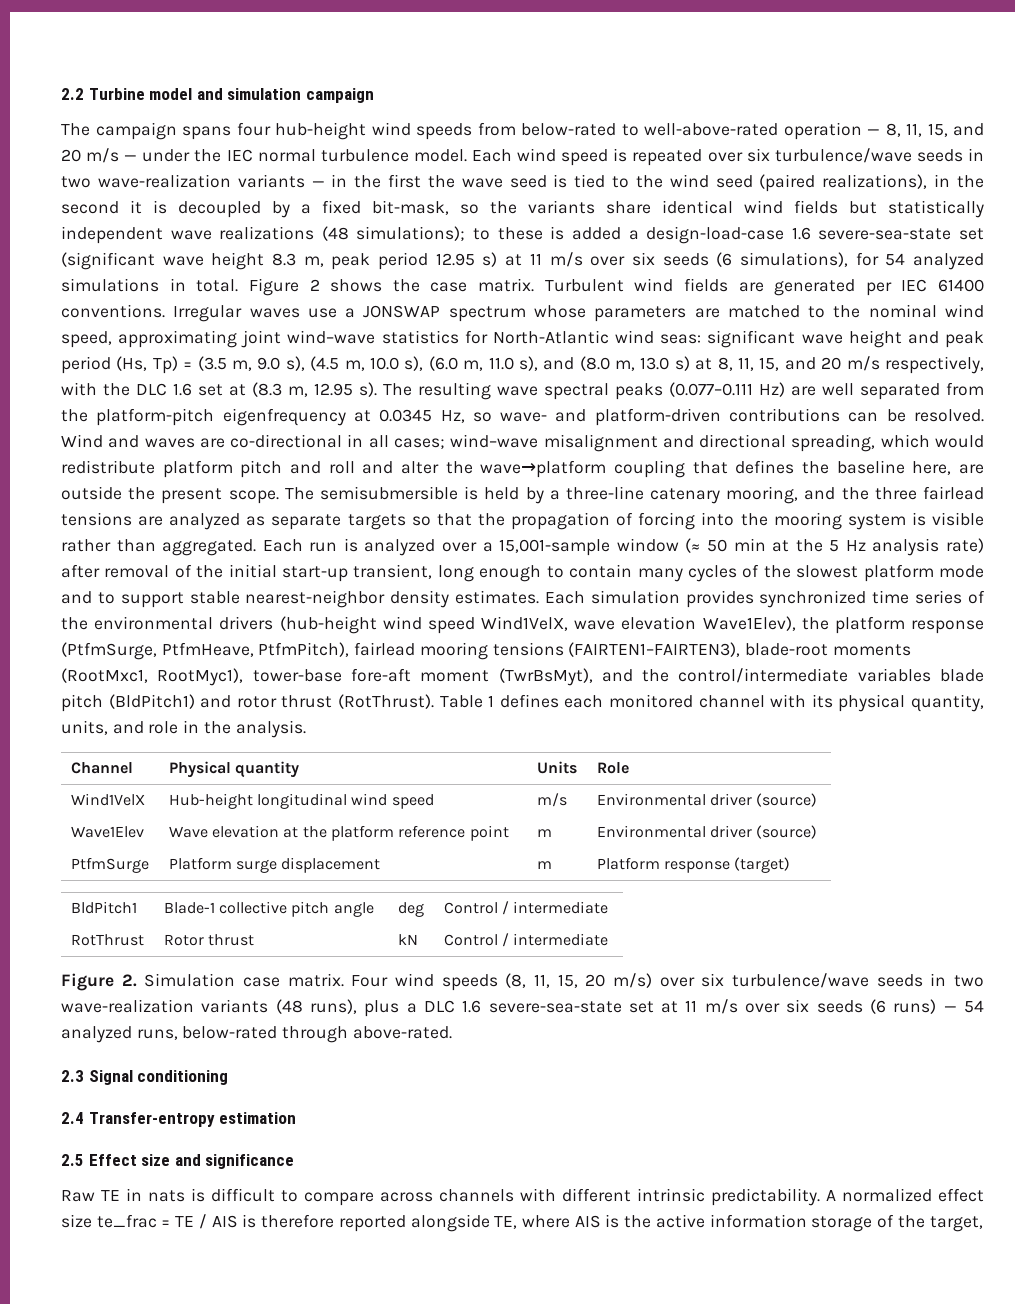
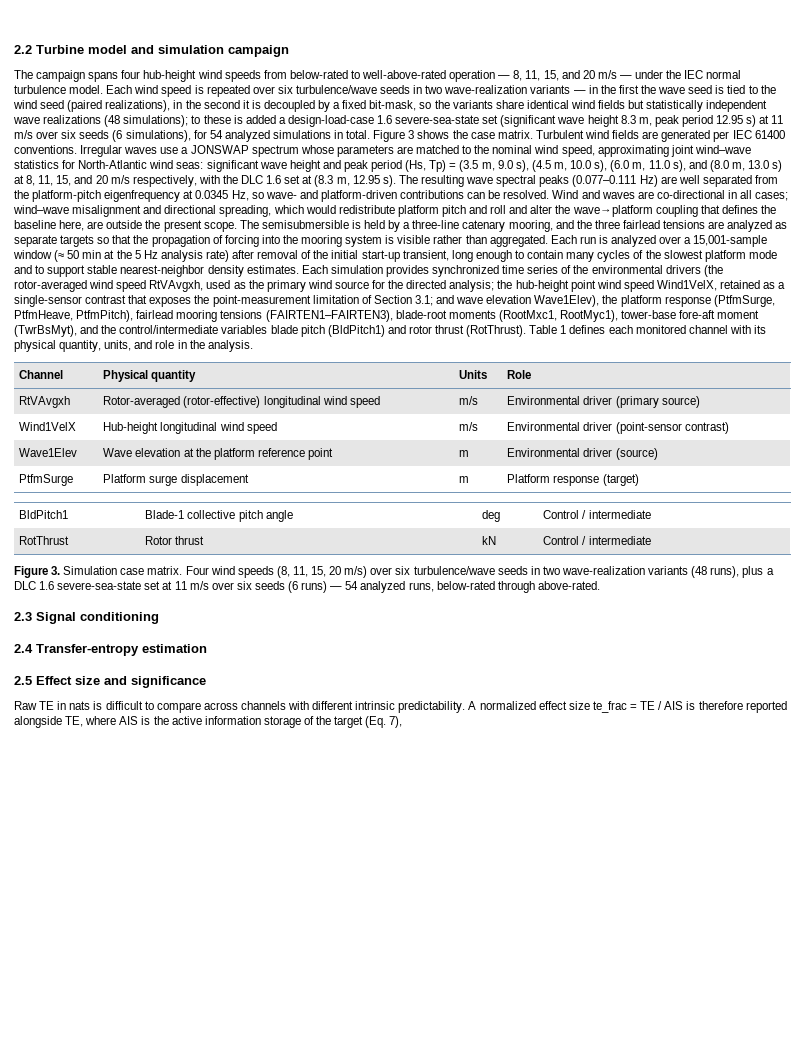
- Figure 2 shows the case matrix.
+ Figure 3 shows the case matrix.
- Each simulation provides synchronized time series of the environmental drivers (hub-height wind speed Wind1VelX, wave elevation Wave1Elev), the platform response (PtfmSurge, PtfmHeave, PtfmPitch), fairlead mooring tensions (FAIRTEN1–FAIRTEN3), blade-root moments (RootMxc1, RootMyc1), tower-base fore-aft moment (TwrBsMyt), and the control/intermediate variables blade pitch (BldPitch1) and rotor thrust (RotThrust).
+ Each simulation provides synchronized time series of the environmental drivers (the rotor-averaged wind speed RtVAvgxh, used as the primary wind source for the directed analysis; the hub-height point wind speed Wind1VelX, retained as a single-sensor contrast that exposes the point-measurement limitation of Section 3.1; and wave elevation Wave1Elev), the platform response (PtfmSurge, PtfmHeave, PtfmPitch), fairlead mooring tensions (FAIRTEN1–FAIRTEN3), blade-root moments (RootMxc1, RootMyc1), tower-base fore-aft moment (TwrBsMyt), and the control/intermediate variables blade pitch (BldPitch1) and rotor thrust (RotThrust).
+ RtVAvgxh | Rotor-averaged (rotor-effective) longitudinal wind speed | m/s | Environmental driver (primary source)
- Wind1VelX | Hub-height longitudinal wind speed | m/s | Environmental driver (source)
+ Wind1VelX | Hub-height longitudinal wind speed | m/s | Environmental driver (point-sensor contrast)
- Figure 2. Simulation case matrix.
+ Figure 3. Simulation case matrix.
- A normalized effect size te_frac = TE / AIS is therefore reported alongside TE, where AIS is the active information storage of the target,
+ A normalized effect size te_frac = TE / AIS is therefore reported alongside TE, where AIS is the active information storage of the target (Eq. 7),

